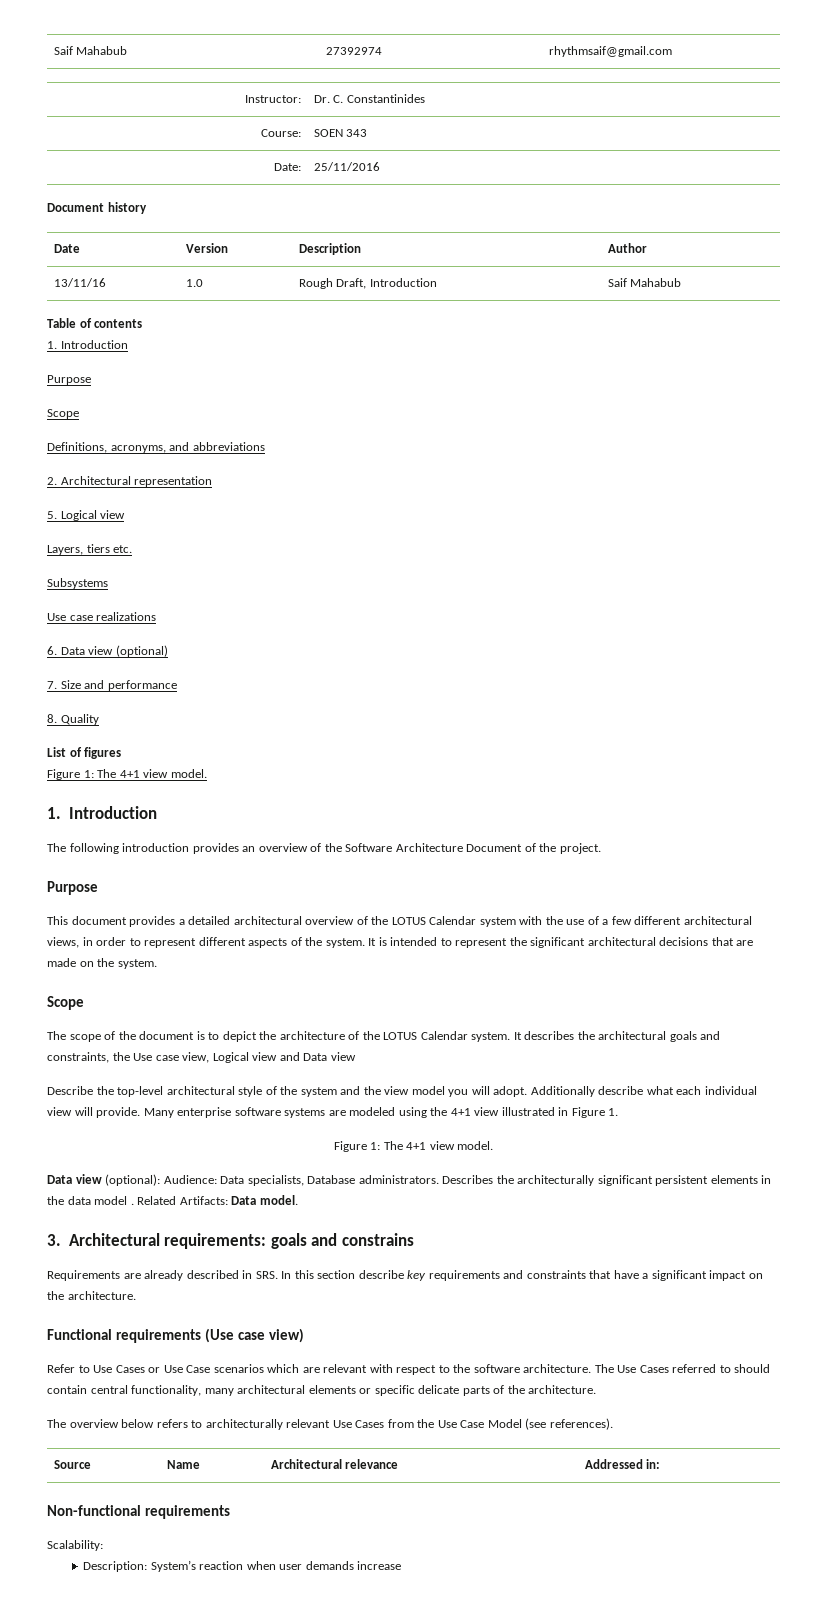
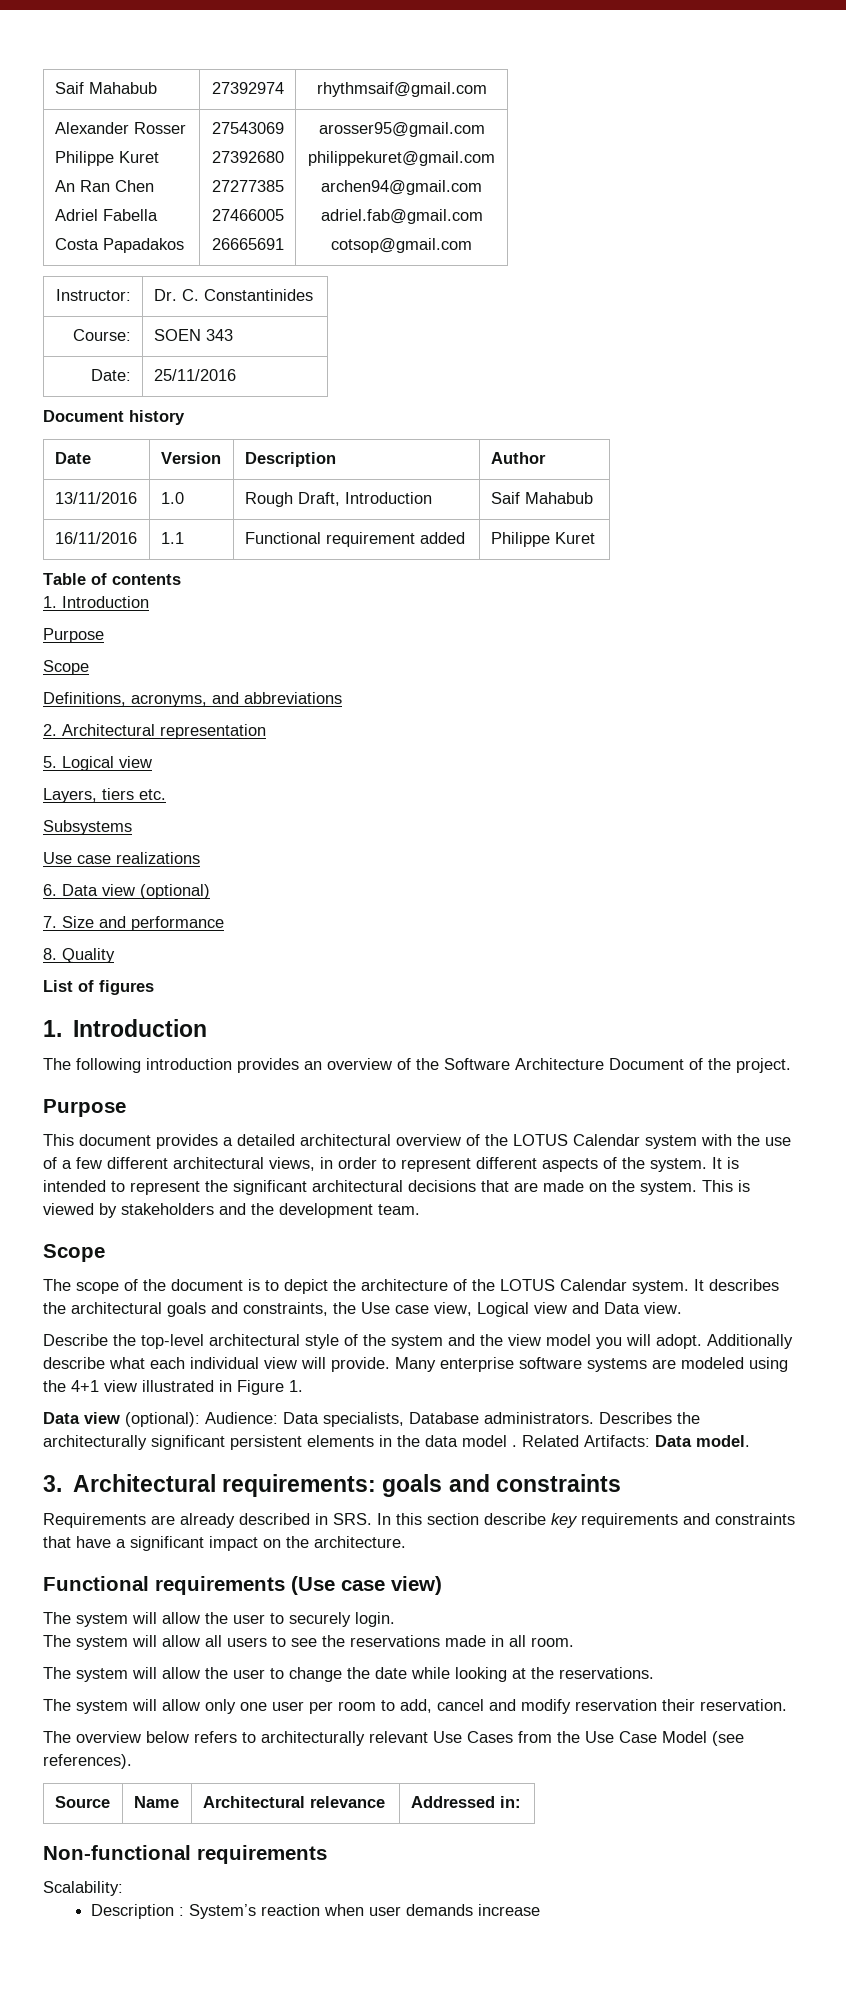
+ Alexander Rosser
+ Philippe Kuret
+ An Ran Chen
+ Adriel Fabella
+ Costa Papadakos | 27543069
+ 27392680
+ 27277385
+ 27466005
+ 26665691 | arosser95@gmail.com
+ philippekuret@gmail.com
+ archen94@gmail.com
+ adriel.fab@gmail.com
+ cotsop@gmail.com
- 13/11/16 | 1.0 | Rough Draft, Introduction | Saif Mahabub
+ 13/11/2016 | 1.0 | Rough Draft, Introduction | Saif Mahabub
+ 16/11/2016 | 1.1 | Functional requirement added | Philippe Kuret
  List of figures
- Figure 1: The 4+1 view model.
+ This is viewed by stakeholders and the development team.
- It describes the architectural goals and constraints, the Use case view, Logical view and Data view
+ It describes the architectural goals and constraints, the Use case view, Logical view and Data view.
  Many enterprise software systems are modeled using the 4+1 view illustrated in Figure 1.
- Figure 1: The 4+1 view model.
- 3. Architectural requirements: goals and constrains
+ 3. Architectural requirements: goals and constraints
- Refer to Use Cases or Use Case scenarios which are relevant with respect to the software architecture. The Use Cases referred to should contain central functionality, many architectural elements or specific delicate parts of the architecture.
+ The system will allow the user to securely login.
+ The system will allow all users to see the reservations made in all room.
+ The system will allow the user to change the date while looking at the reservations.
+ The system will allow only one user per room to add, cancel and modify reservation their reservation.
- Description: System’s reaction when user demands increase
+ Description : System’s reaction when user demands increase

